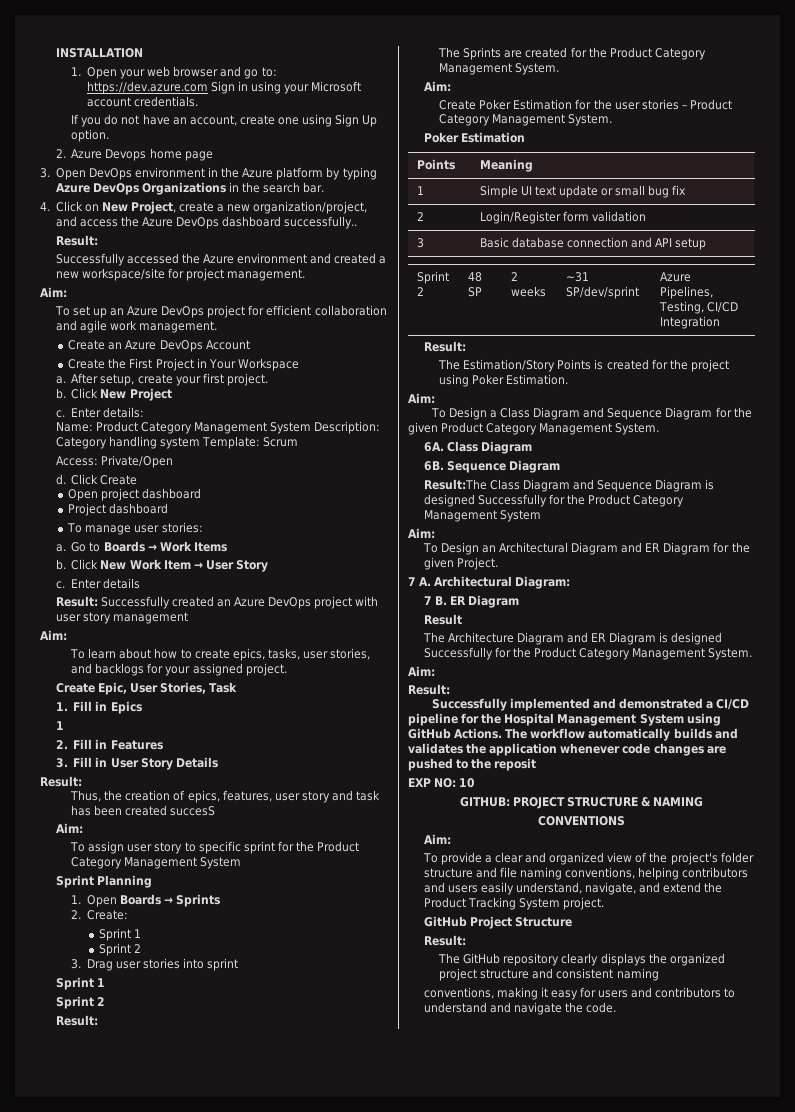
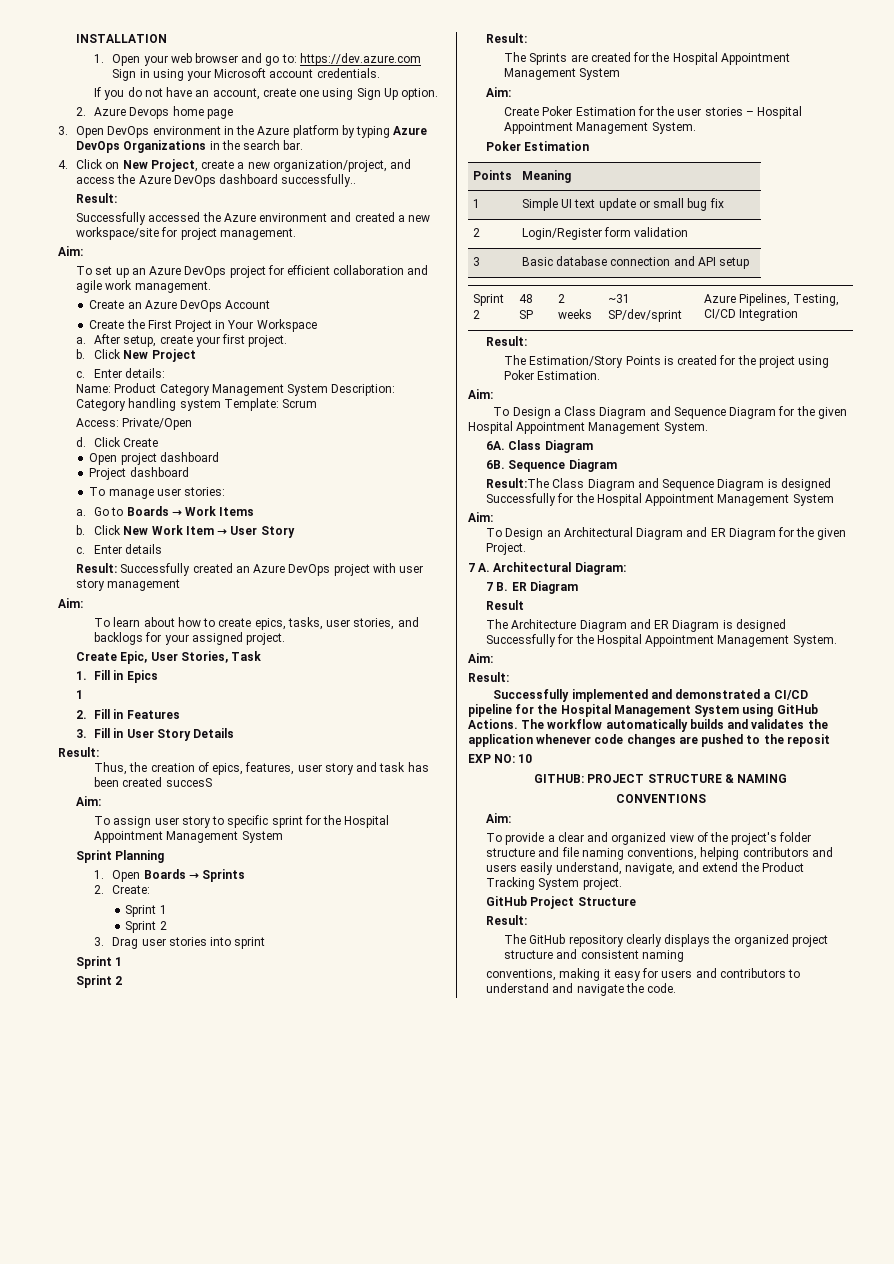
- To assign user story to specific sprint for the Product Category Management System
+ To assign user story to specific sprint for the Hospital Appointment Management System
- The Sprints are created for the Product Category Management System.
+ The Sprints are created for the Hospital Appointment Management System
- Create Poker Estimation for the user stories – Product Category Management System.
+ Create Poker Estimation for the user stories – Hospital Appointment Management System.
- To Design a Class Diagram and Sequence Diagram for the given Product Category Management System.
+ To Design a Class Diagram and Sequence Diagram for the given Hospital Appointment Management System.
- Result:The Class Diagram and Sequence Diagram is designed Successfully for the Product Category Management System
+ Result:The Class Diagram and Sequence Diagram is designed Successfully for the Hospital Appointment Management System
- The Architecture Diagram and ER Diagram is designed Successfully for the Product Category Management System.
+ The Architecture Diagram and ER Diagram is designed Successfully for the Hospital Appointment Management System.

